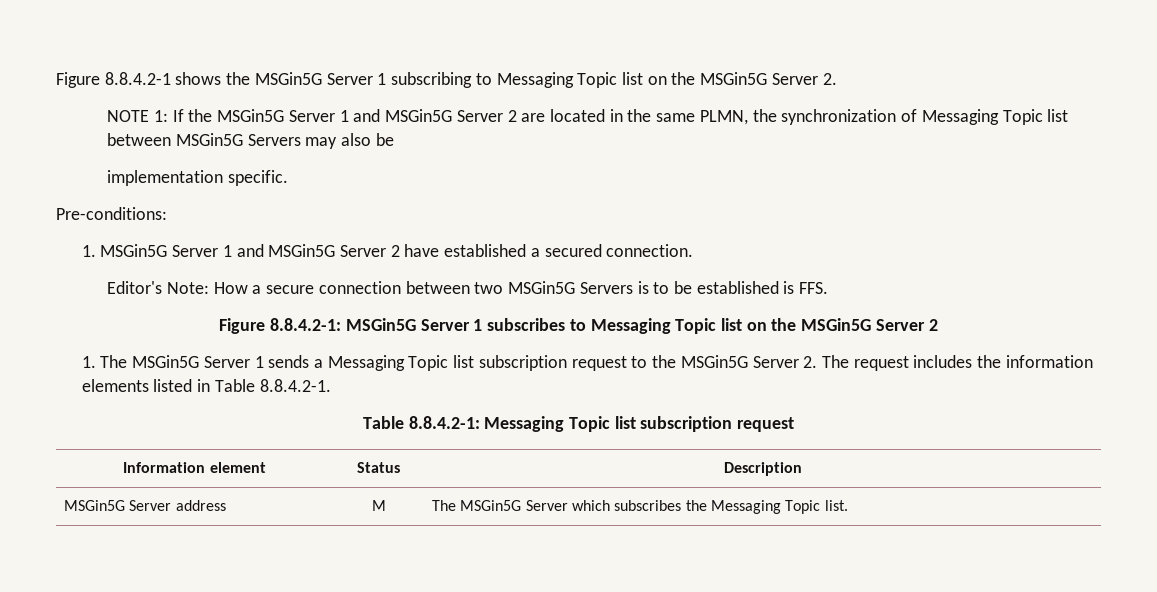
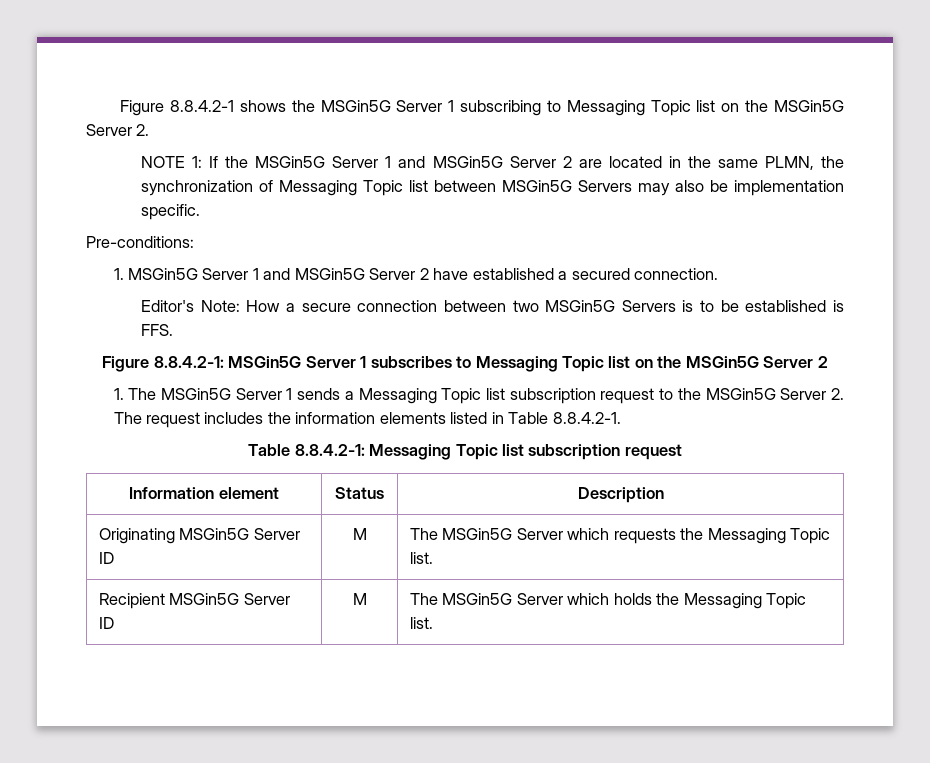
- NOTE 1: If the MSGin5G Server 1 and MSGin5G Server 2 are located in the same PLMN, the synchronization of Messaging Topic list between MSGin5G Servers may also be
- implementation specific.
+ NOTE 1: If the MSGin5G Server 1 and MSGin5G Server 2 are located in the same PLMN, the synchronization of Messaging Topic list between MSGin5G Servers may also be implementation specific.
- MSGin5G Server address | M | The MSGin5G Server which subscribes the Messaging Topic list.
+ Originating MSGin5G Server ID | M | The MSGin5G Server which requests the Messaging Topic list.
+ Recipient MSGin5G Server ID | M | The MSGin5G Server which holds the Messaging Topic list.

